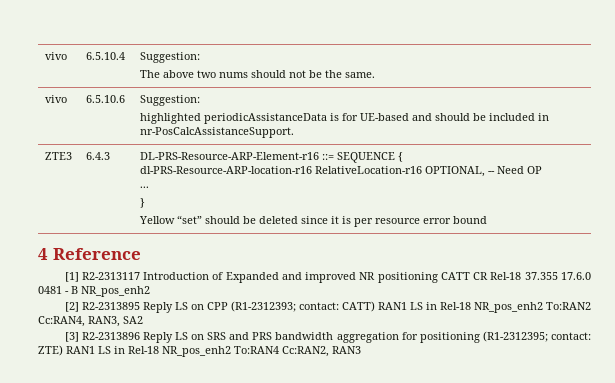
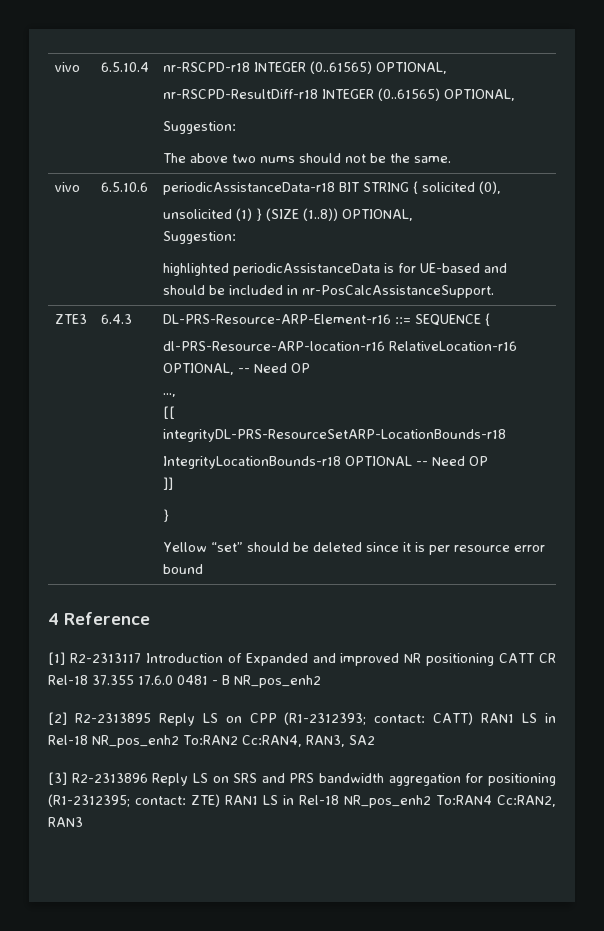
- vivo | 6.5.10.4 | Suggestion:
+ vivo | 6.5.10.4 | nr-RSCPD-r18 INTEGER (0..61565) OPTIONAL,
+ nr-RSCPD-ResultDiff-r18 INTEGER (0..61565) OPTIONAL,
+ Suggestion:
- vivo | 6.5.10.6 | Suggestion:
+ vivo | 6.5.10.6 | periodicAssistanceData-r18 BIT STRING { solicited (0),
+ unsolicited (1) } (SIZE (1..8)) OPTIONAL,
+ Suggestion:
  ZTE3 | 6.4.3 | DL-PRS-Resource-ARP-Element-r16 ::= SEQUENCE {
  dl-PRS-Resource-ARP-location-r16 RelativeLocation-r16 OPTIONAL, -- Need OP
- ...
+ ...,
+ [[
+ integrityDL-PRS-ResourceSetARP-LocationBounds-r18
+ IntegrityLocationBounds-r18 OPTIONAL -- Need OP
+ ]]

